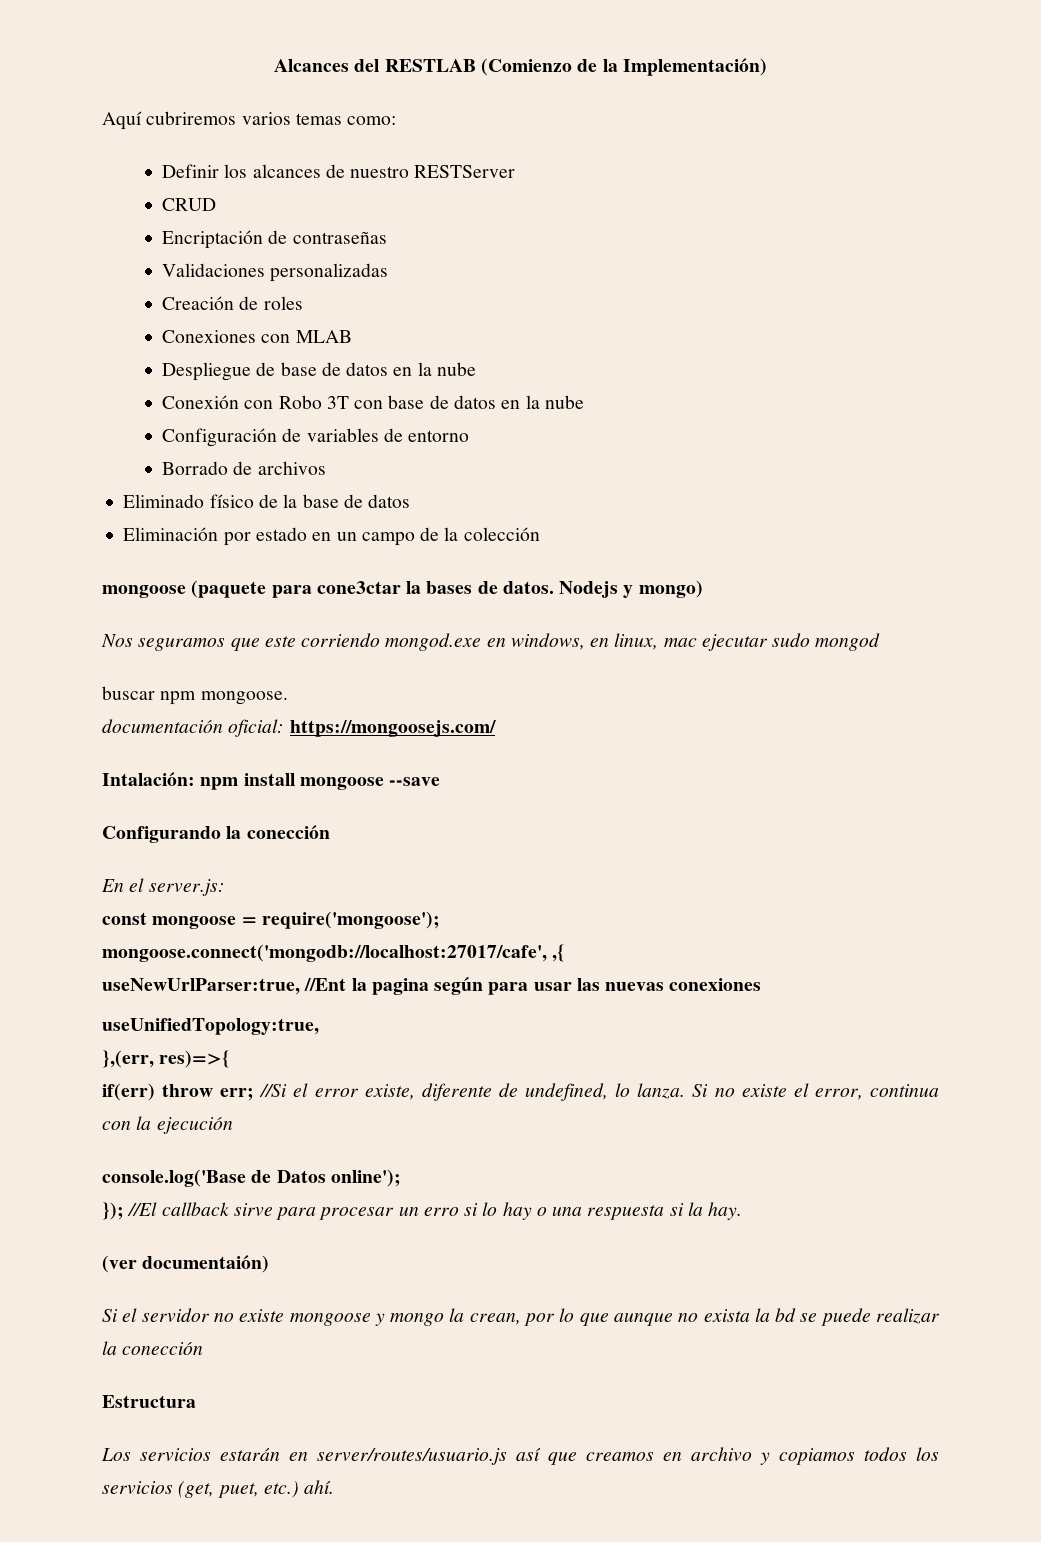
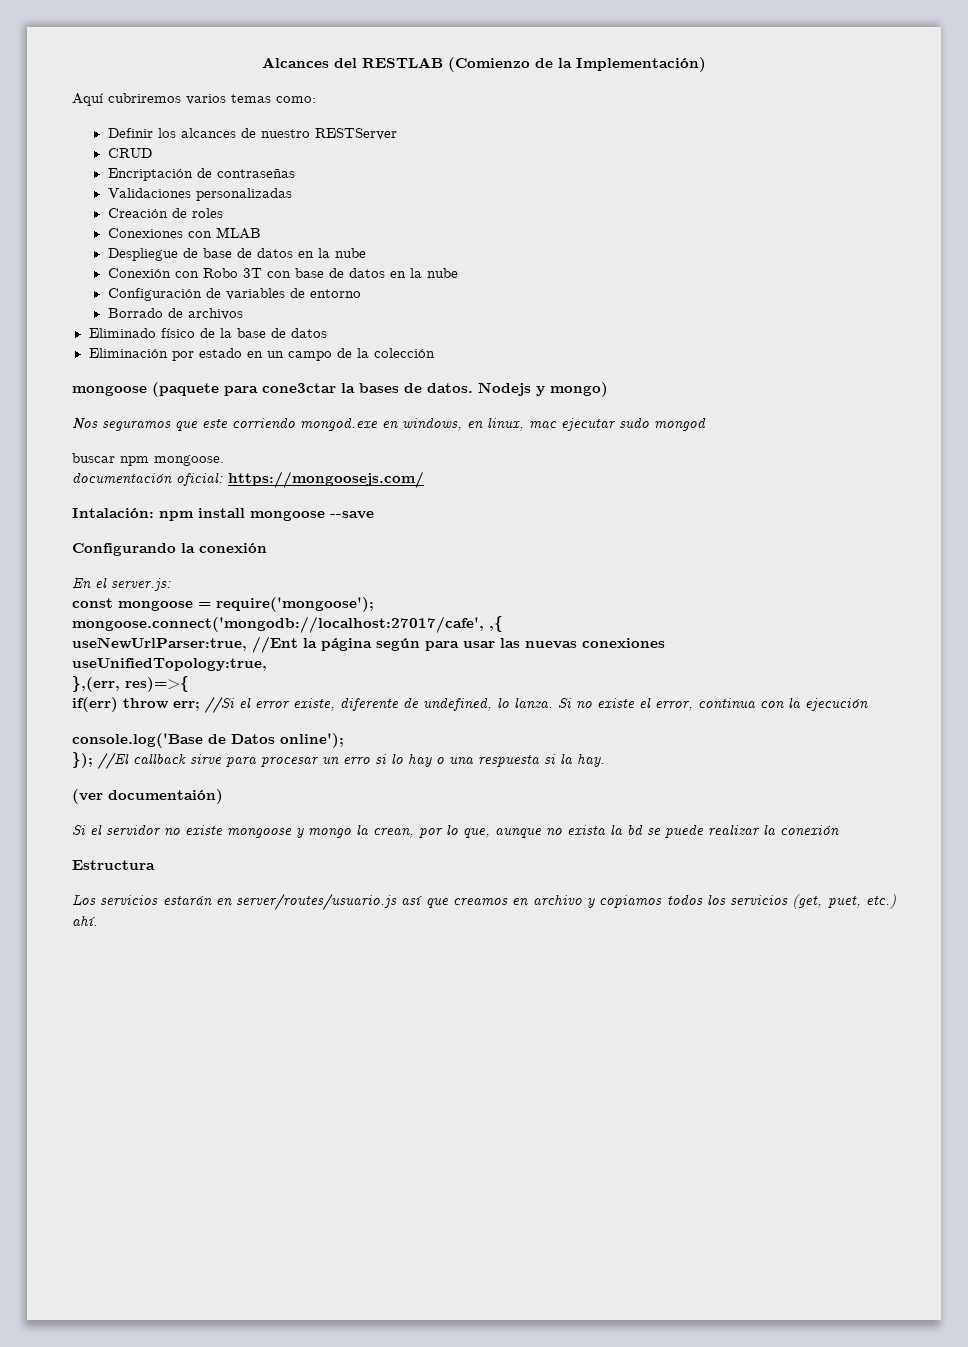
- Configurando la conección
+ Configurando la conexión
- useNewUrlParser:true, //Ent la pagina según para usar las nuevas conexiones
+ useNewUrlParser:true, //Ent la página según para usar las nuevas conexiones
- Si el servidor no existe mongoose y mongo la crean, por lo que aunque no exista la bd se puede realizar la conección
+ Si el servidor no existe mongoose y mongo la crean, por lo que, aunque no exista la bd se puede realizar la conexión

